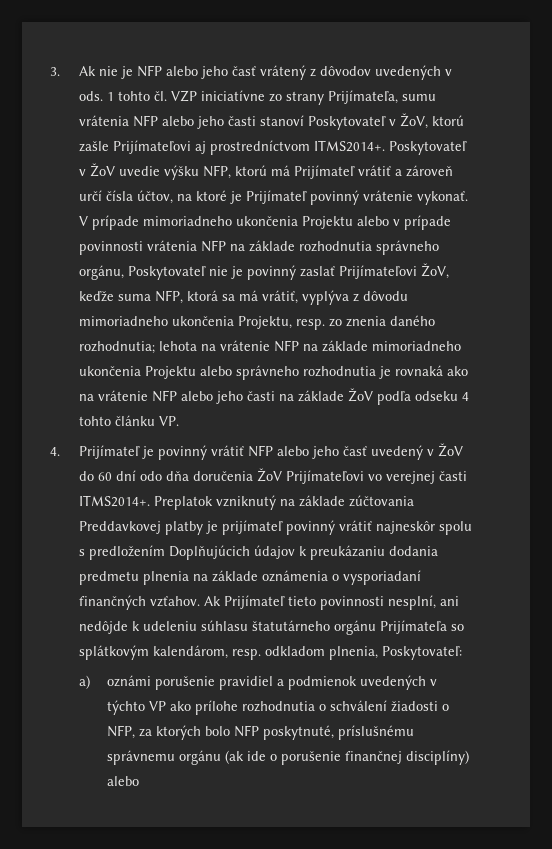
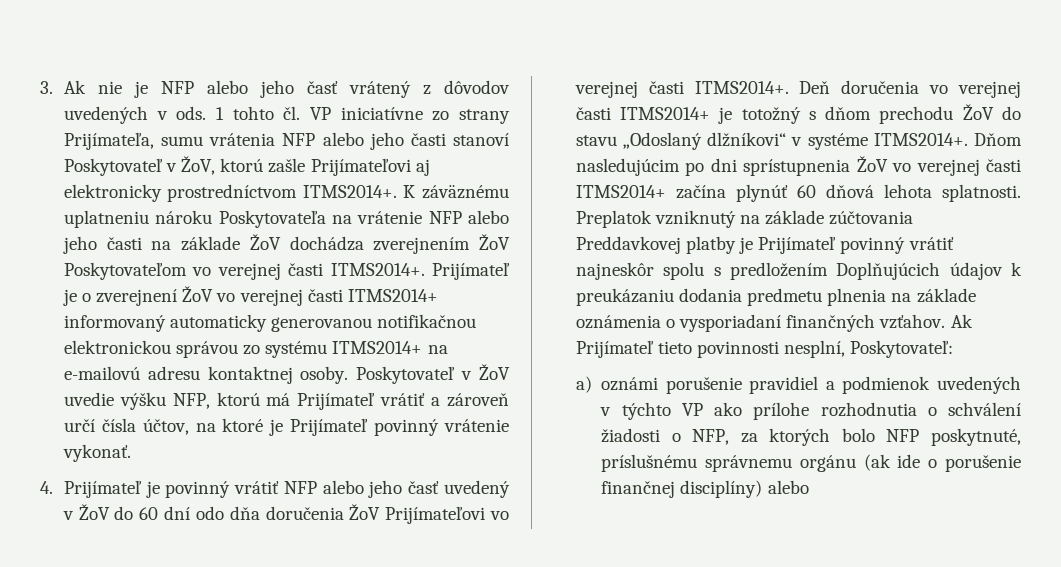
- 1 tohto čl. VZP iniciatívne zo strany Prijímateľa, sumu vrátenia NFP alebo jeho časti stanoví Poskytovateľ v ŽoV, ktorú zašle Prijímateľovi aj prostredníctvom ITMS2014+.
+ 1 tohto čl. VP iniciatívne zo strany Prijímateľa, sumu vrátenia NFP alebo jeho časti stanoví Poskytovateľ v ŽoV, ktorú zašle Prijímateľovi aj elektronicky prostredníctvom ITMS2014+.
+ K záväznému uplatneniu nároku Poskytovateľa na vrátenie NFP alebo jeho časti na základe ŽoV dochádza zverejnením ŽoV Poskytovateľom vo verejnej časti ITMS2014+. Prijímateľ je o zverejnení ŽoV vo verejnej časti ITMS2014+ informovaný automaticky generovanou notifikačnou elektronickou správou zo systému ITMS2014+ na e-mailovú adresu kontaktnej osoby.
- V prípade mimoriadneho ukončenia Projektu alebo v prípade povinnosti vrátenia NFP na základe rozhodnutia správneho orgánu, Poskytovateľ nie je povinný zaslať Prijímateľovi ŽoV, keďže suma NFP, ktorá sa má vrátiť, vyplýva z dôvodu mimoriadneho ukončenia Projektu, resp. zo znenia daného rozhodnutia; lehota na vrátenie NFP na základe mimoriadneho ukončenia Projektu alebo správneho rozhodnutia je rovnaká ako na vrátenie NFP alebo jeho časti na základe ŽoV podľa odseku 4 tohto článku VP.
+ Deň doručenia vo verejnej časti ITMS2014+ je totožný s dňom prechodu ŽoV do stavu „Odoslaný dlžníkovi“ v systéme ITMS2014+. Dňom nasledujúcim po dni sprístupnenia ŽoV vo verejnej časti ITMS2014+ začína plynúť 60 dňová lehota splatnosti.
- Preplatok vzniknutý na základe zúčtovania Preddavkovej platby je prijímateľ povinný vrátiť najneskôr spolu s predložením Doplňujúcich údajov k preukázaniu dodania predmetu plnenia na základe oznámenia o vysporiadaní finančných vzťahov.
+ Preplatok vzniknutý na základe zúčtovania Preddavkovej platby je Prijímateľ povinný vrátiť najneskôr spolu s predložením Doplňujúcich údajov k preukázaniu dodania predmetu plnenia na základe oznámenia o vysporiadaní finančných vzťahov.
- Ak Prijímateľ tieto povinnosti nesplní, ani nedôjde k udeleniu súhlasu štatutárneho orgánu Prijímateľa so splátkovým kalendárom, resp. odkladom plnenia, Poskytovateľ:
+ Ak Prijímateľ tieto povinnosti nesplní, Poskytovateľ:

